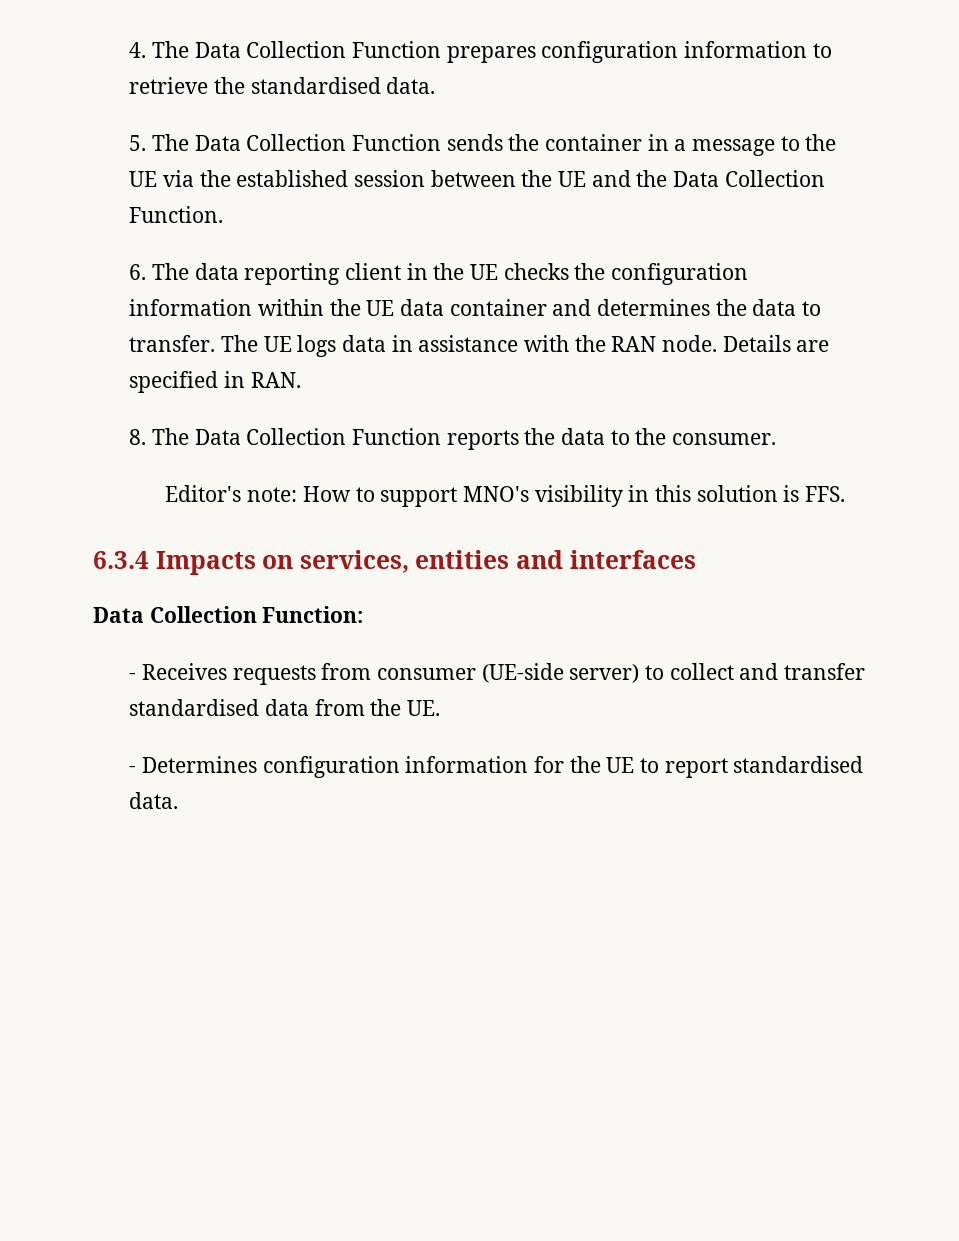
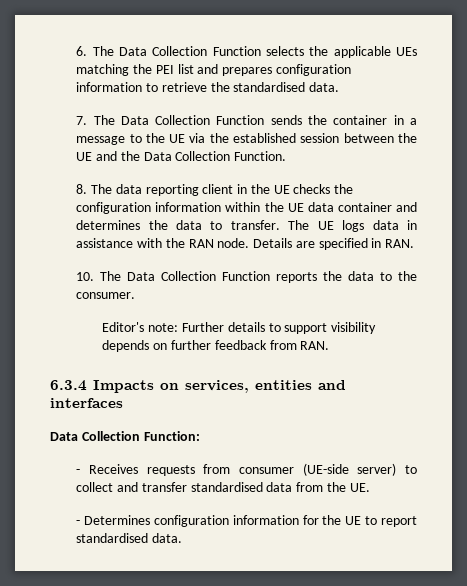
- 4. The Data Collection Function prepares configuration information to retrieve the standardised data.
+ 6. The Data Collection Function selects the applicable UEs matching the PEI list and prepares configuration information to retrieve the standardised data.
- 5. The Data Collection Function sends the container in a message to the UE via the established session between the UE and the Data Collection Function.
+ 7. The Data Collection Function sends the container in a message to the UE via the established session between the UE and the Data Collection Function.
- 6. The data reporting client in the UE checks the configuration information within the UE data container and determines the data to transfer.
+ 8. The data reporting client in the UE checks the configuration information within the UE data container and determines the data to transfer.
- 8. The Data Collection Function reports the data to the consumer.
+ 10. The Data Collection Function reports the data to the consumer.
- Editor's note: How to support MNO's visibility in this solution is FFS.
+ Editor's note: Further details to support visibility depends on further feedback from RAN.

